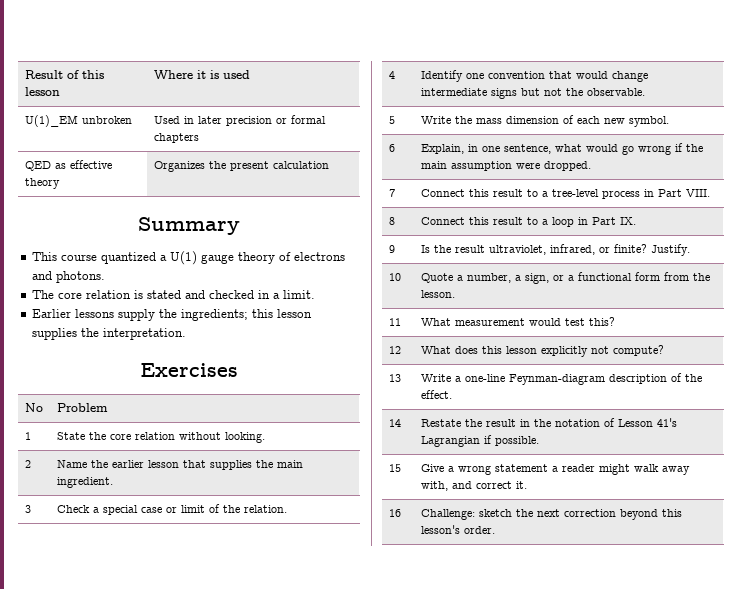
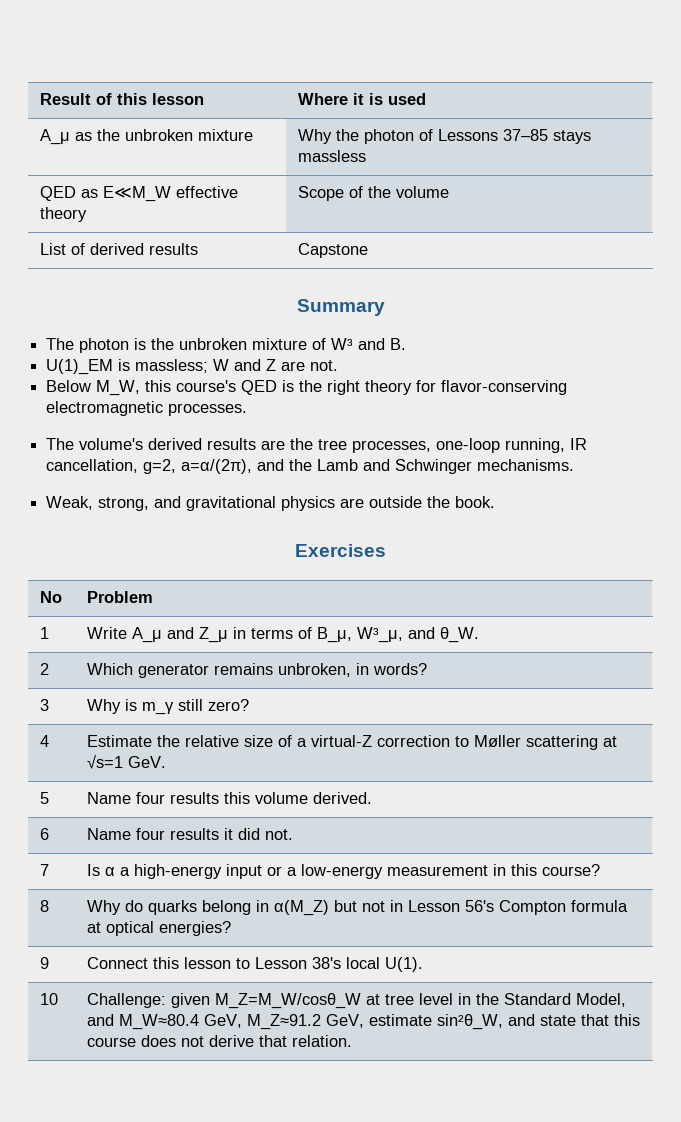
- U(1)_EM unbroken | Used in later precision or formal chapters
+ A_μ as the unbroken mixture | Why the photon of Lessons 37–85 stays massless
- QED as effective theory | Organizes the present calculation
+ QED as E≪M_W effective theory | Scope of the volume
+ List of derived results | Capstone
  Summary
- This course quantized a U(1) gauge theory of electrons and photons.
- The core relation is stated and checked in a limit.
- Earlier lessons supply the ingredients; this lesson supplies the interpretation.
+ The photon is the unbroken mixture of W³ and B.
+ U(1)_EM is massless; W and Z are not.
+ Below M_W, this course's QED is the right theory for flavor-conserving electromagnetic processes.
+ The volume's derived results are the tree processes, one-loop running, IR cancellation, g=2, a=α/(2π), and the Lamb and Schwinger mechanisms.
+ Weak, strong, and gravitational physics are outside the book.
  Exercises
  No | Problem
- 1 | State the core relation without looking.
- 2 | Name the earlier lesson that supplies the main ingredient.
- 3 | Check a special case or limit of the relation.
- 4 | Identify one convention that would change intermediate signs but not the observable.
- 5 | Write the mass dimension of each new symbol.
- 6 | Explain, in one sentence, what would go wrong if the main assumption were dropped.
- 7 | Connect this result to a tree-level process in Part VIII.
- 8 | Connect this result to a loop in Part IX.
- 9 | Is the result ultraviolet, infrared, or finite? Justify.
- 10 | Quote a number, a sign, or a functional form from the lesson.
- 11 | What measurement would test this?
- 12 | What does this lesson explicitly not compute?
- 13 | Write a one-line Feynman-diagram description of the effect.
- 14 | Restate the result in the notation of Lesson 41's Lagrangian if possible.
- 15 | Give a wrong statement a reader might walk away with, and correct it.
- 16 | Challenge: sketch the next correction beyond this lesson's order.
+ 1 | Write A_μ and Z_μ in terms of B_μ, W³_μ, and θ_W.
+ 2 | Which generator remains unbroken, in words?
+ 3 | Why is m_γ still zero?
+ 4 | Estimate the relative size of a virtual-Z correction to Møller scattering at √s=1 GeV.
+ 5 | Name four results this volume derived.
+ 6 | Name four results it did not.
+ 7 | Is α a high-energy input or a low-energy measurement in this course?
+ 8 | Why do quarks belong in α(M_Z) but not in Lesson 56's Compton formula at optical energies?
+ 9 | Connect this lesson to Lesson 38's local U(1).
+ 10 | Challenge: given M_Z=M_W/cosθ_W at tree level in the Standard Model, and M_W≈80.4 GeV, M_Z≈91.2 GeV, estimate sin²θ_W, and state that this course does not derive that relation.

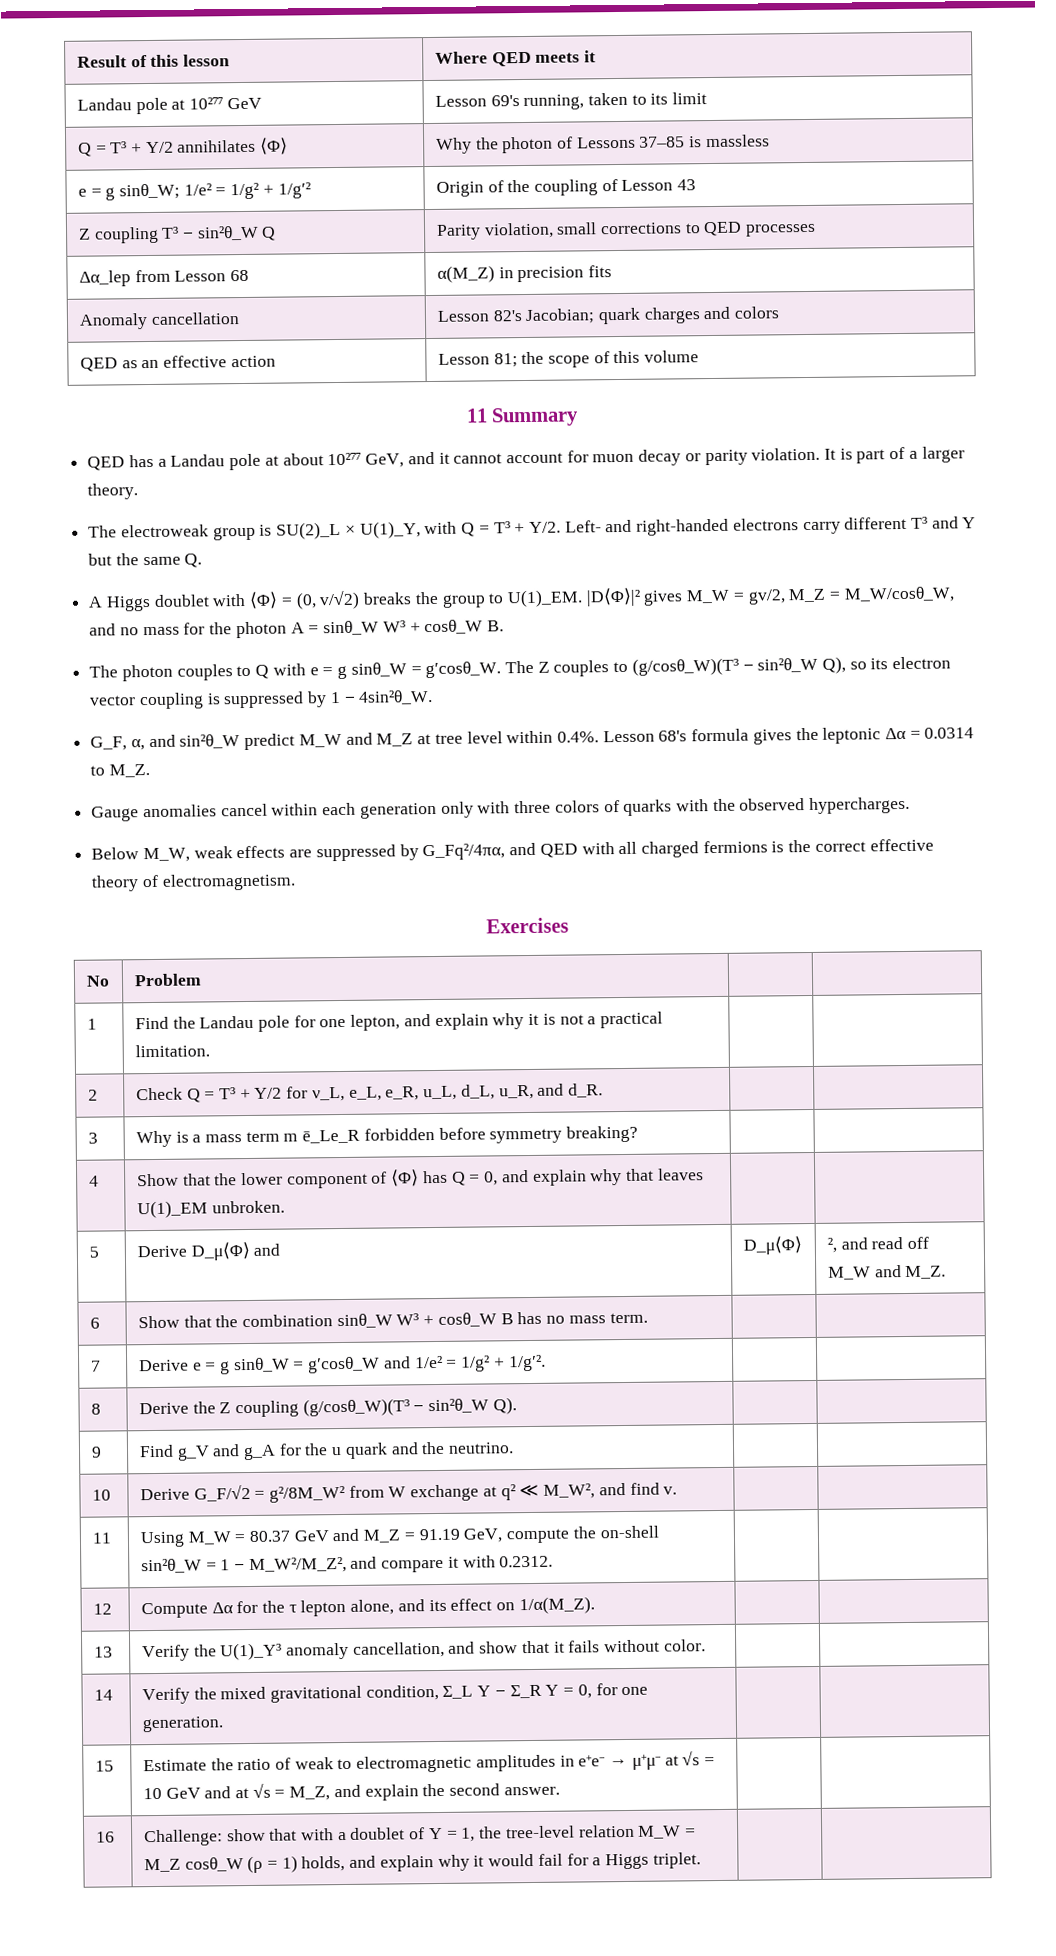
- Result of this lesson | Where it is used
- A_μ as the unbroken mixture | Why the photon of Lessons 37–85 stays massless
+ Result of this lesson | Where QED meets it
+ Landau pole at 10²⁷⁷ GeV | Lesson 69's running, taken to its limit
+ Q = T³ + Y/2 annihilates ⟨Φ⟩ | Why the photon of Lessons 37–85 is massless
- QED as E≪M_W effective theory | Scope of the volume
- List of derived results | Capstone
- Summary
- The photon is the unbroken mixture of W³ and B.
- U(1)_EM is massless; W and Z are not.
- Below M_W, this course's QED is the right theory for flavor-conserving electromagnetic processes.
- The volume's derived results are the tree processes, one-loop running, IR cancellation, g=2, a=α/(2π), and the Lamb and Schwinger mechanisms.
- Weak, strong, and gravitational physics are outside the book.
+ e = g sinθ_W; 1/e² = 1/g² + 1/g′² | Origin of the coupling of Lesson 43
+ Z coupling T³ − sin²θ_W Q | Parity violation, small corrections to QED processes
+ Δα_lep from Lesson 68 | α(M_Z) in precision fits
+ Anomaly cancellation | Lesson 82's Jacobian; quark charges and colors
+ QED as an effective action | Lesson 81; the scope of this volume
+ 11 Summary
+ QED has a Landau pole at about 10²⁷⁷ GeV, and it cannot account for muon decay or parity violation. It is part of a larger theory.
+ The electroweak group is SU(2)_L × U(1)_Y, with Q = T³ + Y/2. Left- and right-handed electrons carry different T³ and Y but the same Q.
+ A Higgs doublet with ⟨Φ⟩ = (0, v/√2) breaks the group to U(1)_EM. |D⟨Φ⟩|² gives M_W = gv/2, M_Z = M_W/cosθ_W, and no mass for the photon A = sinθ_W W³ + cosθ_W B.
+ The photon couples to Q with e = g sinθ_W = g′cosθ_W. The Z couples to (g/cosθ_W)(T³ − sin²θ_W Q), so its electron vector coupling is suppressed by 1 − 4sin²θ_W.
+ G_F, α, and sin²θ_W predict M_W and M_Z at tree level within 0.4%. Lesson 68's formula gives the leptonic Δα = 0.0314 to M_Z.
+ Gauge anomalies cancel within each generation only with three colors of quarks with the observed hypercharges.
+ Below M_W, weak effects are suppressed by G_Fq²/4πα, and QED with all charged fermions is the correct effective theory of electromagnetism.
- No | Problem
- 1 | Write A_μ and Z_μ in terms of B_μ, W³_μ, and θ_W.
- 2 | Which generator remains unbroken, in words?
- 3 | Why is m_γ still zero?
- 4 | Estimate the relative size of a virtual-Z correction to Møller scattering at √s=1 GeV.
- 5 | Name four results this volume derived.
- 6 | Name four results it did not.
- 7 | Is α a high-energy input or a low-energy measurement in this course?
- 8 | Why do quarks belong in α(M_Z) but not in Lesson 56's Compton formula at optical energies?
- 9 | Connect this lesson to Lesson 38's local U(1).
- 10 | Challenge: given M_Z=M_W/cosθ_W at tree level in the Standard Model, and M_W≈80.4 GeV, M_Z≈91.2 GeV, estimate sin²θ_W, and state that this course does not derive that relation.
+ No | Problem | |
+ 1 | Find the Landau pole for one lepton, and explain why it is not a practical limitation. | |
+ 2 | Check Q = T³ + Y/2 for ν_L, e_L, e_R, u_L, d_L, u_R, and d_R. | |
+ 3 | Why is a mass term m ē_Le_R forbidden before symmetry breaking? | |
+ 4 | Show that the lower component of ⟨Φ⟩ has Q = 0, and explain why that leaves U(1)_EM unbroken. | |
+ 5 | Derive D_μ⟨Φ⟩ and | D_μ⟨Φ⟩ | ², and read off M_W and M_Z.
+ 6 | Show that the combination sinθ_W W³ + cosθ_W B has no mass term. | |
+ 7 | Derive e = g sinθ_W = g′cosθ_W and 1/e² = 1/g² + 1/g′². | |
+ 8 | Derive the Z coupling (g/cosθ_W)(T³ − sin²θ_W Q). | |
+ 9 | Find g_V and g_A for the u quark and the neutrino. | |
+ 10 | Derive G_F/√2 = g²/8M_W² from W exchange at q² ≪ M_W², and find v. | |
+ 11 | Using M_W = 80.37 GeV and M_Z = 91.19 GeV, compute the on-shell sin²θ_W = 1 − M_W²/M_Z², and compare it with 0.2312. | |
+ 12 | Compute Δα for the τ lepton alone, and its effect on 1/α(M_Z). | |
+ 13 | Verify the U(1)_Y³ anomaly cancellation, and show that it fails without color. | |
+ 14 | Verify the mixed gravitational condition, Σ_L Y − Σ_R Y = 0, for one generation. | |
+ 15 | Estimate the ratio of weak to electromagnetic amplitudes in e⁺e⁻ → μ⁺μ⁻ at √s = 10 GeV and at √s = M_Z, and explain the second answer. | |
+ 16 | Challenge: show that with a doublet of Y = 1, the tree-level relation M_W = M_Z cosθ_W (ρ = 1) holds, and explain why it would fail for a Higgs triplet. | |

